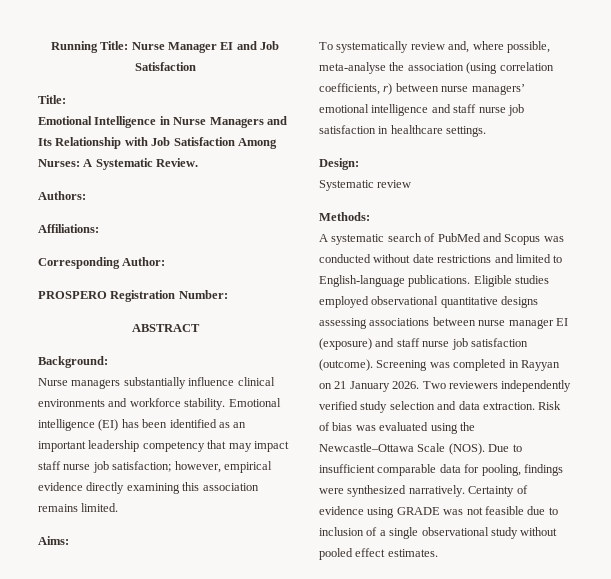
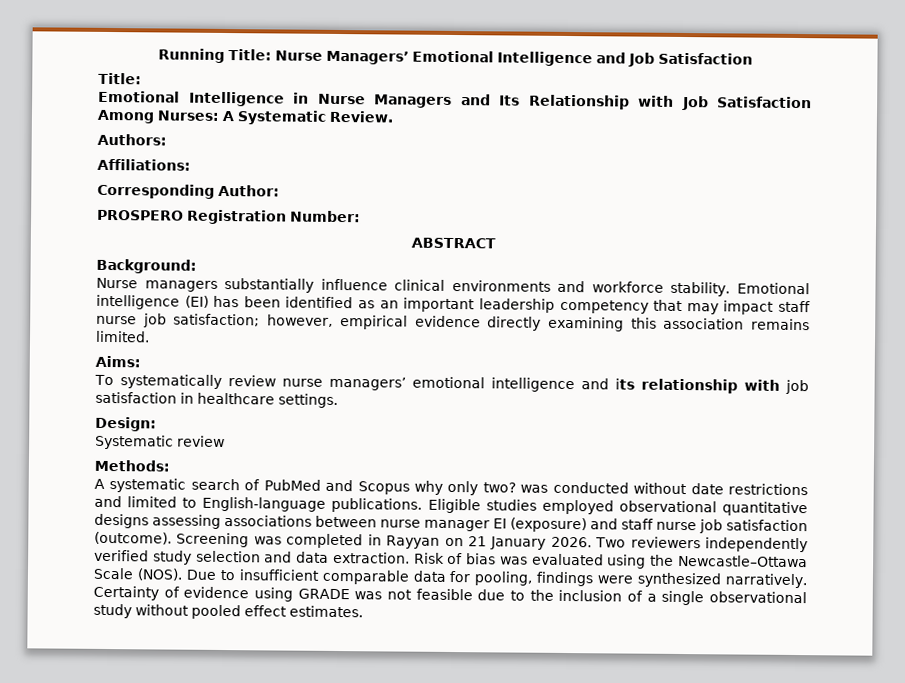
- Running Title: Nurse Manager EI and Job Satisfaction
+ Running Title: Nurse Managers’ Emotional Intelligence and Job Satisfaction
- To systematically review and, where possible, meta-analyse the association (using correlation coefficients, r) between nurse managers’ emotional intelligence and staff nurse job satisfaction in healthcare settings.
+ To systematically review nurse managers’ emotional intelligence and its relationship with job satisfaction in healthcare settings.
- A systematic search of PubMed and Scopus was conducted without date restrictions and limited to English-language publications.
+ A systematic search of PubMed and Scopus why only two? was conducted without date restrictions and limited to English-language publications.
- Certainty of evidence using GRADE was not feasible due to inclusion of a single observational study without pooled effect estimates.
+ Certainty of evidence using GRADE was not feasible due to the inclusion of a single observational study without pooled effect estimates.

